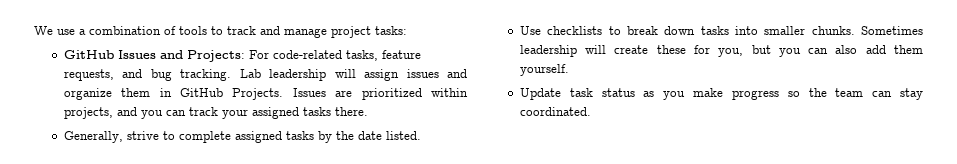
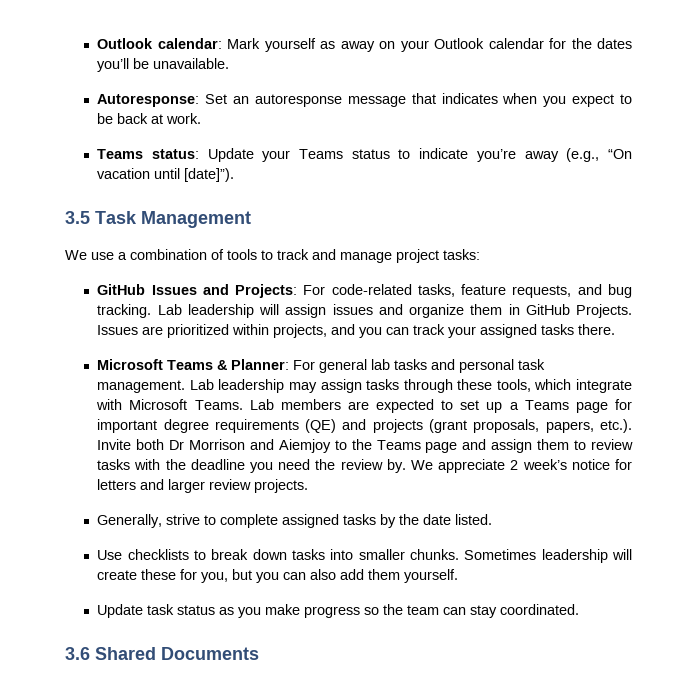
+ Outlook calendar: Mark yourself as away on your Outlook calendar for the dates you’ll be unavailable.
+ Autoresponse: Set an autoresponse message that indicates when you expect to be back at work.
+ Teams status: Update your Teams status to indicate you’re away (e.g., “On vacation until [date]”).
+ 3.5 Task Management
+ Microsoft Teams & Planner: For general lab tasks and personal task management. Lab leadership may assign tasks through these tools, which integrate with Microsoft Teams. Lab members are expected to set up a Teams page for important degree requirements (QE) and projects (grant proposals, papers, etc.). Invite both Dr Morrison and Aiemjoy to the Teams page and assign them to review tasks with the deadline you need the review by. We appreciate 2 week’s notice for letters and larger review projects.
+ 3.6 Shared Documents

